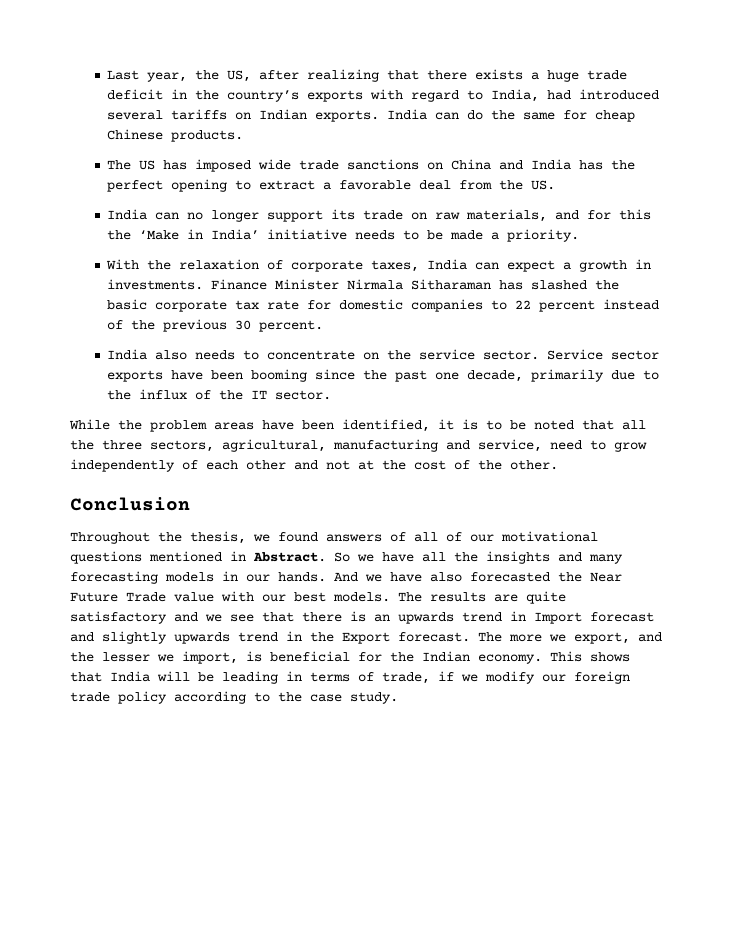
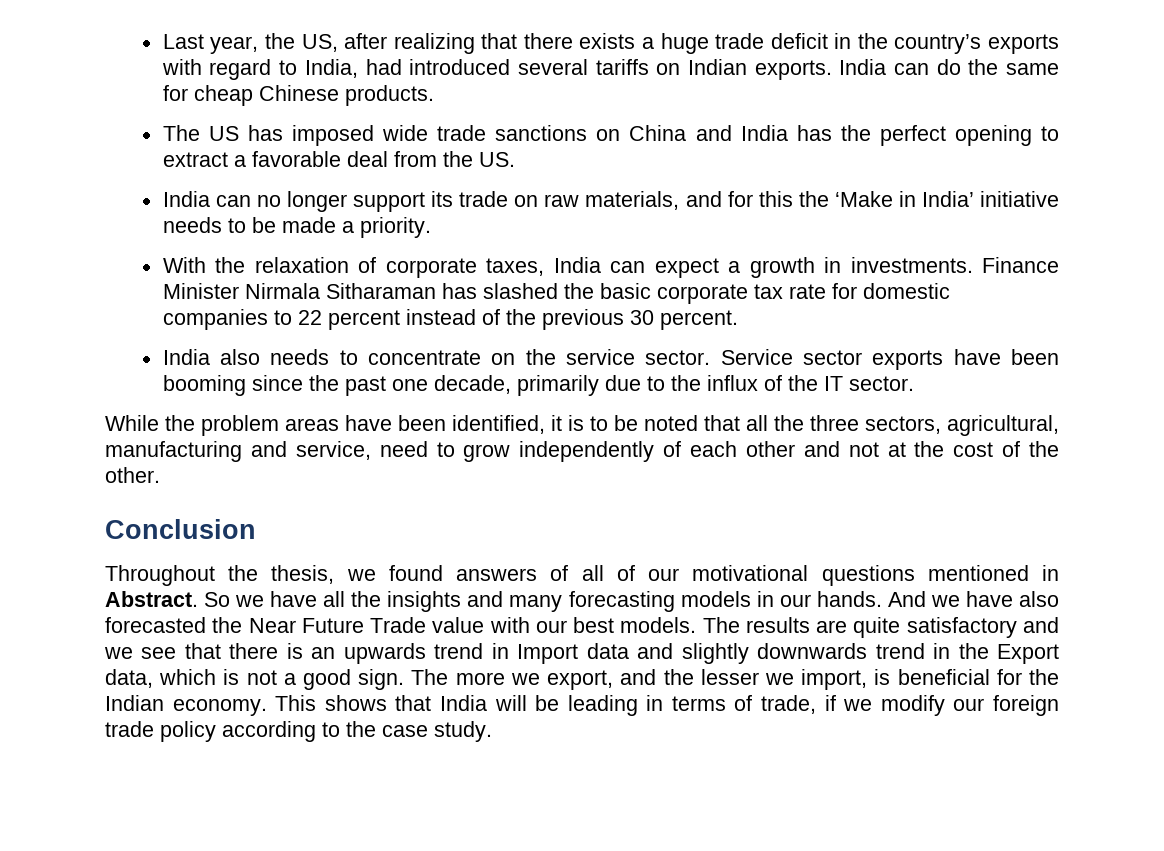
- The results are quite satisfactory and we see that there is an upwards trend in Import forecast and slightly upwards trend in the Export forecast.
+ The results are quite satisfactory and we see that there is an upwards trend in Import data and slightly downwards trend in the Export data, which is not a good sign.

